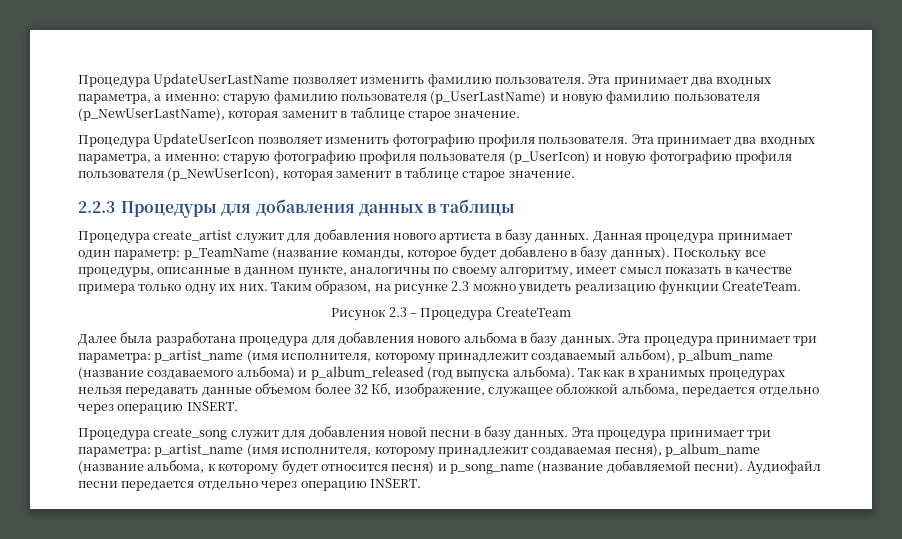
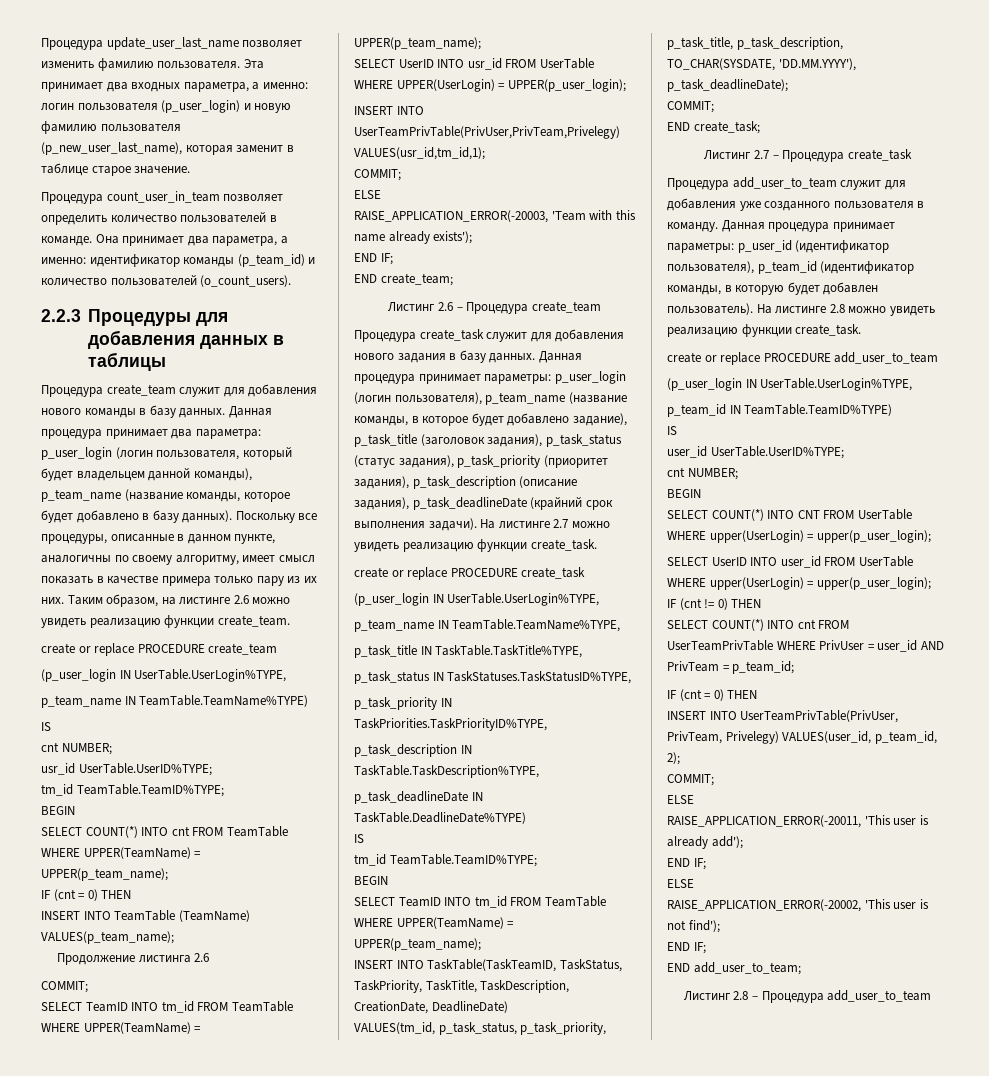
- Процедура UpdateUserLastName позволяет изменить фамилию пользователя.
+ Процедура update_user_last_name позволяет изменить фамилию пользователя.
- Эта принимает два входных параметра, а именно: старую фамилию пользователя (p_UserLastName) и новую фамилию пользователя (p_NewUserLastName), которая заменит в таблице старое значение.
+ Эта принимает два входных параметра, а именно: логин пользователя (p_user_login) и новую фамилию пользователя (p_new_user_last_name), которая заменит в таблице старое значение.
- Процедура UpdateUserIcon позволяет изменить фотографию профиля пользователя. Эта принимает два входных параметра, а именно: старую фотографию профиля пользователя (p_UserIcon) и новую фотографию профиля пользователя (p_NewUserIcon), которая заменит в таблице старое значение.
+ Процедура count_user_in_team позволяет определить количество пользователей в команде. Она принимает два параметра, а именно: идентификатор команды (p_team_id) и количество пользователей (o_count_users).
- Процедура create_artist служит для добавления нового артиста в базу данных. Данная процедура принимает один параметр: p_TeamName (название команды, которое будет добавлено в базу данных).
+ Процедура create_team служит для добавления нового команды в базу данных. Данная процедура принимает два параметра: p_user_login (логин пользователя, который будет владельцем данной команды), p_team_name (название команды, которое будет добавлено в базу данных).
- Поскольку все процедуры, описанные в данном пункте, аналогичны по своему алгоритму, имеет смысл показать в качестве примера только одну их них.
+ Поскольку все процедуры, описанные в данном пункте, аналогичны по своему алгоритму, имеет смысл показать в качестве примера только пару из их них.
- Таким образом, на рисунке 2.3 можно увидеть реализацию функции CreateTeam.
- Рисунок 2.3 – Процедура CreateTeam
- Далее была разработана процедура для добавления нового альбома в базу данных. Эта процедура принимает три параметра: p_artist_name (имя исполнителя, которому принадлежит создаваемый альбом), p_album_name (название создаваемого альбома) и p_album_released (год выпуска альбома). Так как в хранимых процедурах нельзя передавать данные объемом более 32 Кб, изображение, служащее обложкой альбома, передается отдельно через операцию INSERT.
- Процедура create_song служит для добавления новой песни в базу данных. Эта процедура принимает три параметра: p_artist_name (имя исполнителя, которому принадлежит создаваемая песня), p_album_name (название альбома, к которому будет относится песня) и p_song_name (название добавляемой песни). Аудиофайл песни передается отдельно через операцию INSERT.
+ Таким образом, на листинге 2.6 можно увидеть реализацию функции сreate_team.
+ create or replace PROCEDURE create_team
+ (p_user_login IN UserTable.UserLogin%TYPE,
+ p_team_name IN TeamTable.TeamName%TYPE)
+ IS
+ cnt NUMBER;
+ usr_id UserTable.UserID%TYPE;
+ tm_id TeamTable.TeamID%TYPE;
+ BEGIN
+ SELECT COUNT(*) INTO cnt FROM TeamTable WHERE UPPER(TeamName) = UPPER(p_team_name);
+ IF (cnt = 0) THEN
+ INSERT INTO TeamTable (TeamName) VALUES(p_team_name);
+ Продолжение листинга 2.6
+ COMMIT;
+ SELECT TeamID INTO tm_id FROM TeamTable WHERE UPPER(TeamName) = UPPER(p_team_name);
+ SELECT UserID INTO usr_id FROM UserTable WHERE UPPER(UserLogin) = UPPER(p_user_login);
+ INSERT INTO UserTeamPrivTable(PrivUser,PrivTeam,Privelegy) VALUES(usr_id,tm_id,1);
+ COMMIT;
+ ELSE
+ RAISE_APPLICATION_ERROR(-20003, 'Team with this name already exists');
+ END IF;
+ END create_team;
+ Листинг 2.6 – Процедура create_team
+ Процедура create_task служит для добавления нового задания в базу данных. Данная процедура принимает параметры: p_user_login (логин пользователя), p_team_name (название команды, в которое будет добавлено задание), p_task_title (заголовок задания), p_task_status (статус задания), p_task_priority (приоритет задания), p_task_description (описание задания), p_task_deadlineDate (крайний срок выполнения задачи). На листинге 2.7 можно увидеть реализацию функции сreate_task.
+ create or replace PROCEDURE create_task
+ (p_user_login IN UserTable.UserLogin%TYPE,
+ p_team_name IN TeamTable.TeamName%TYPE,
+ p_task_title IN TaskTable.TaskTitle%TYPE,
+ p_task_status IN TaskStatuses.TaskStatusID%TYPE,
+ p_task_priority IN TaskPriorities.TaskPriorityID%TYPE,
+ p_task_description IN TaskTable.TaskDescription%TYPE,
+ p_task_deadlineDate IN TaskTable.DeadlineDate%TYPE)
+ IS
+ tm_id TeamTable.TeamID%TYPE;
+ BEGIN
+ SELECT TeamID INTO tm_id FROM TeamTable WHERE UPPER(TeamName) = UPPER(p_team_name);
+ INSERT INTO TaskTable(TaskTeamID, TaskStatus, TaskPriority, TaskTitle, TaskDescription, CreationDate, DeadlineDate)
+ VALUES(tm_id, p_task_status, p_task_priority, p_task_title, p_task_description, TO_CHAR(SYSDATE, 'DD.MM.YYYY'), p_task_deadlineDate);
+ COMMIT;
+ END create_task;
+ Листинг 2.7 – Процедура create_task
+ Процедура add_user_to_team служит для добавления уже созданного пользователя в команду. Данная процедура принимает параметры: p_user_id (идентификатор пользователя), p_team_id (идентификатор команды, в которую будет добавлен пользователь). На листинге 2.8 можно увидеть реализацию функции create_task.
+ create or replace PROCEDURE add_user_to_team
+ (p_user_login IN UserTable.UserLogin%TYPE,
+ p_team_id IN TeamTable.TeamID%TYPE)
+ IS
+ user_id UserTable.UserID%TYPE;
+ cnt NUMBER;
+ BEGIN
+ SELECT COUNT(*) INTO CNT FROM UserTable WHERE upper(UserLogin) = upper(p_user_login);
+ SELECT UserID INTO user_id FROM UserTable WHERE upper(UserLogin) = upper(p_user_login);
+ IF (cnt != 0) THEN
+ SELECT COUNT(*) INTO cnt FROM UserTeamPrivTable WHERE PrivUser = user_id AND PrivTeam = p_team_id;
+ IF (cnt = 0) THEN
+ INSERT INTO UserTeamPrivTable(PrivUser, PrivTeam, Privelegy) VALUES(user_id, p_team_id, 2);
+ COMMIT;
+ ELSE
+ RAISE_APPLICATION_ERROR(-20011, 'This user is already add');
+ END IF;
+ ELSE
+ RAISE_APPLICATION_ERROR(-20002, 'This user is not find');
+ END IF;
+ END add_user_to_team;
+ Листинг 2.8 – Процедура add_user_to_team

